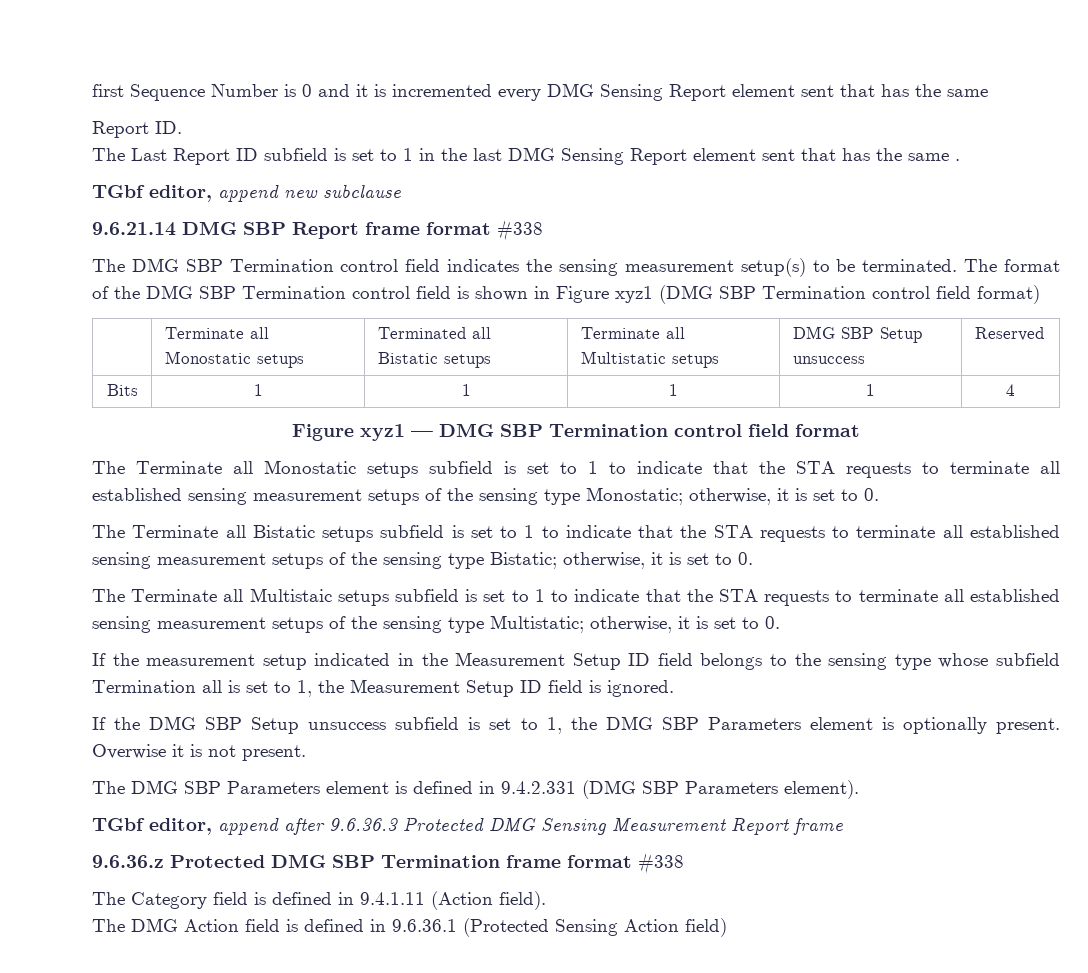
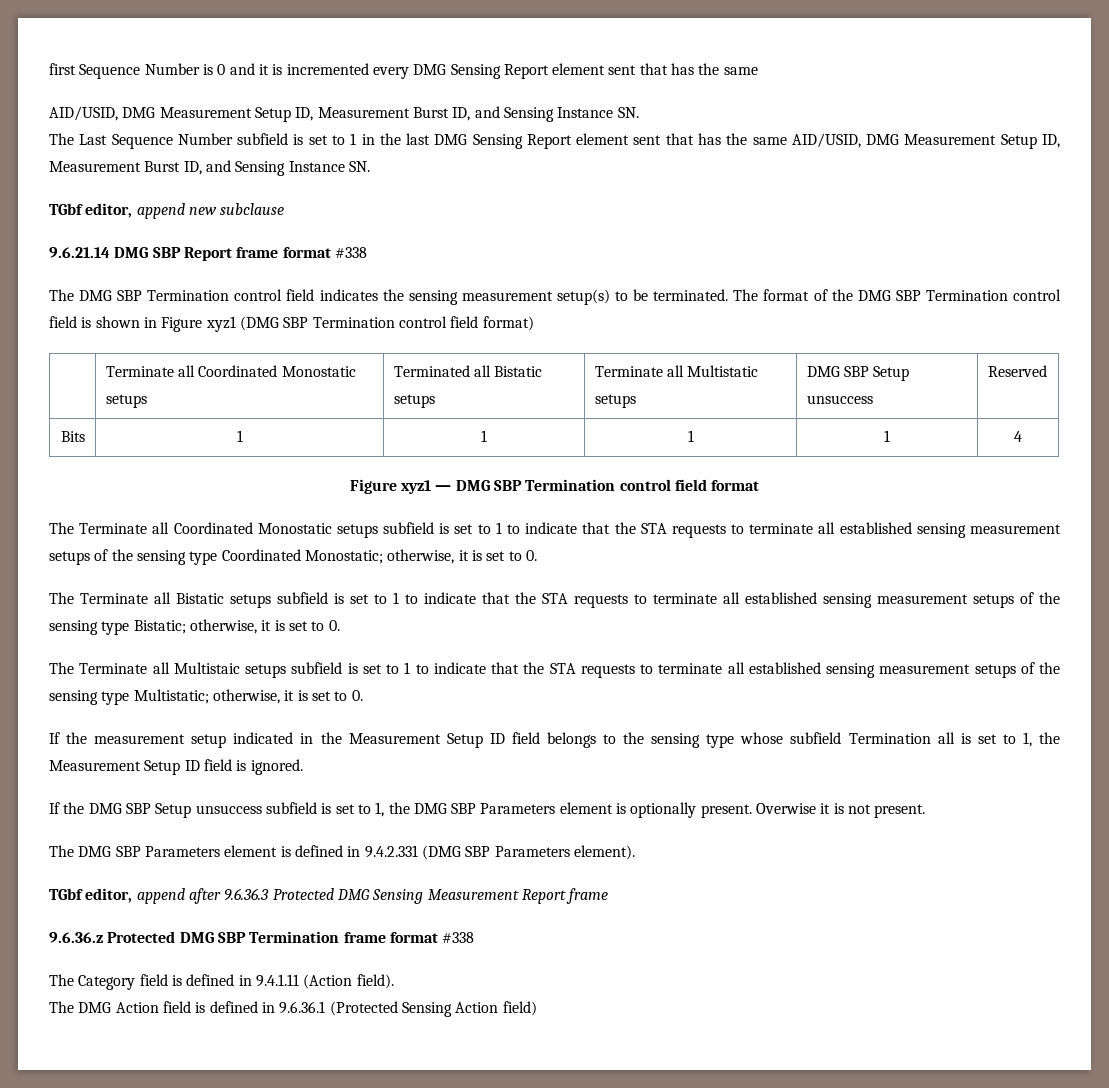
  first Sequence Number is 0 and it is incremented every DMG Sensing Report element sent that has the same
- Report ID.
+ AID/USID, DMG Measurement Setup ID, Measurement Burst ID, and Sensing Instance SN.
- The Last Report ID subfield is set to 1 in the last DMG Sensing Report element sent that has the same .
+ The Last Sequence Number subfield is set to 1 in the last DMG Sensing Report element sent that has the same AID/USID, DMG Measurement Setup ID, Measurement Burst ID, and Sensing Instance SN.
- | Terminate all Monostatic setups | Terminated all Bistatic setups | Terminate all Multistatic setups | DMG SBP Setup unsuccess | Reserved
+ | Terminate all Coordinated Monostatic setups | Terminated all Bistatic setups | Terminate all Multistatic setups | DMG SBP Setup unsuccess | Reserved
- The Terminate all Monostatic setups subfield is set to 1 to indicate that the STA requests to terminate all established sensing measurement setups of the sensing type Monostatic; otherwise, it is set to 0.
+ The Terminate all Coordinated Monostatic setups subfield is set to 1 to indicate that the STA requests to terminate all established sensing measurement setups of the sensing type Coordinated Monostatic; otherwise, it is set to 0.

